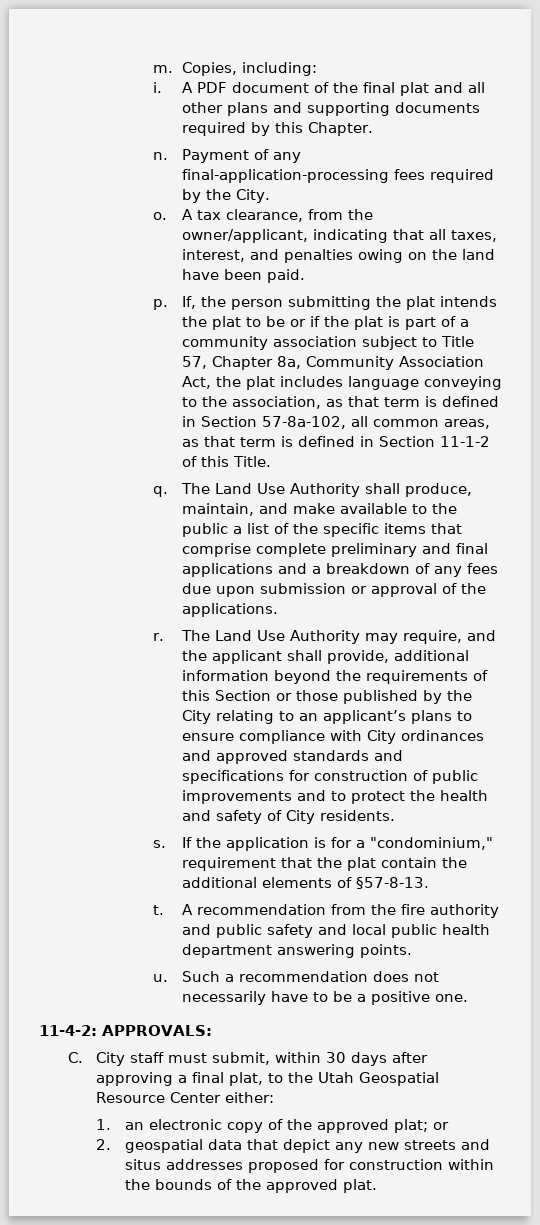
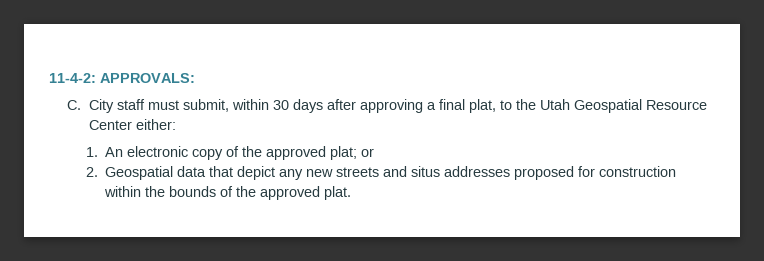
- m. Copies, including:
- i. A PDF document of the final plat and all other plans and supporting documents required by this Chapter.
- n. Payment of any final-application-processing fees required by the City.
- o. A tax clearance, from the owner/applicant, indicating that all taxes, interest, and penalties owing on the land have been paid.
- p. If, the person submitting the plat intends the plat to be or if the plat is part of a community association subject to Title 57, Chapter 8a, Community Association Act, the plat includes language conveying to the association, as that term is defined in Section 57-8a-102, all common areas, as that term is defined in Section 11-1-2 of this Title.
- q. The Land Use Authority shall produce, maintain, and make available to the public a list of the specific items that comprise complete preliminary and final applications and a breakdown of any fees due upon submission or approval of the applications.
- r. The Land Use Authority may require, and the applicant shall provide, additional information beyond the requirements of this Section or those published by the City relating to an applicant’s plans to ensure compliance with City ordinances and approved standards and specifications for construction of public improvements and to protect the health and safety of City residents.
- s. If the application is for a "condominium," requirement that the plat contain the additional elements of §57-8-13.
- t. A recommendation from the fire authority and public safety and local public health department answering points.
- u. Such a recommendation does not necessarily have to be a positive one.
- 1. an electronic copy of the approved plat; or
+ 1. An electronic copy of the approved plat; or
- 2. geospatial data that depict any new streets and situs addresses proposed for construction within the bounds of the approved plat.
+ 2. Geospatial data that depict any new streets and situs addresses proposed for construction within the bounds of the approved plat.

